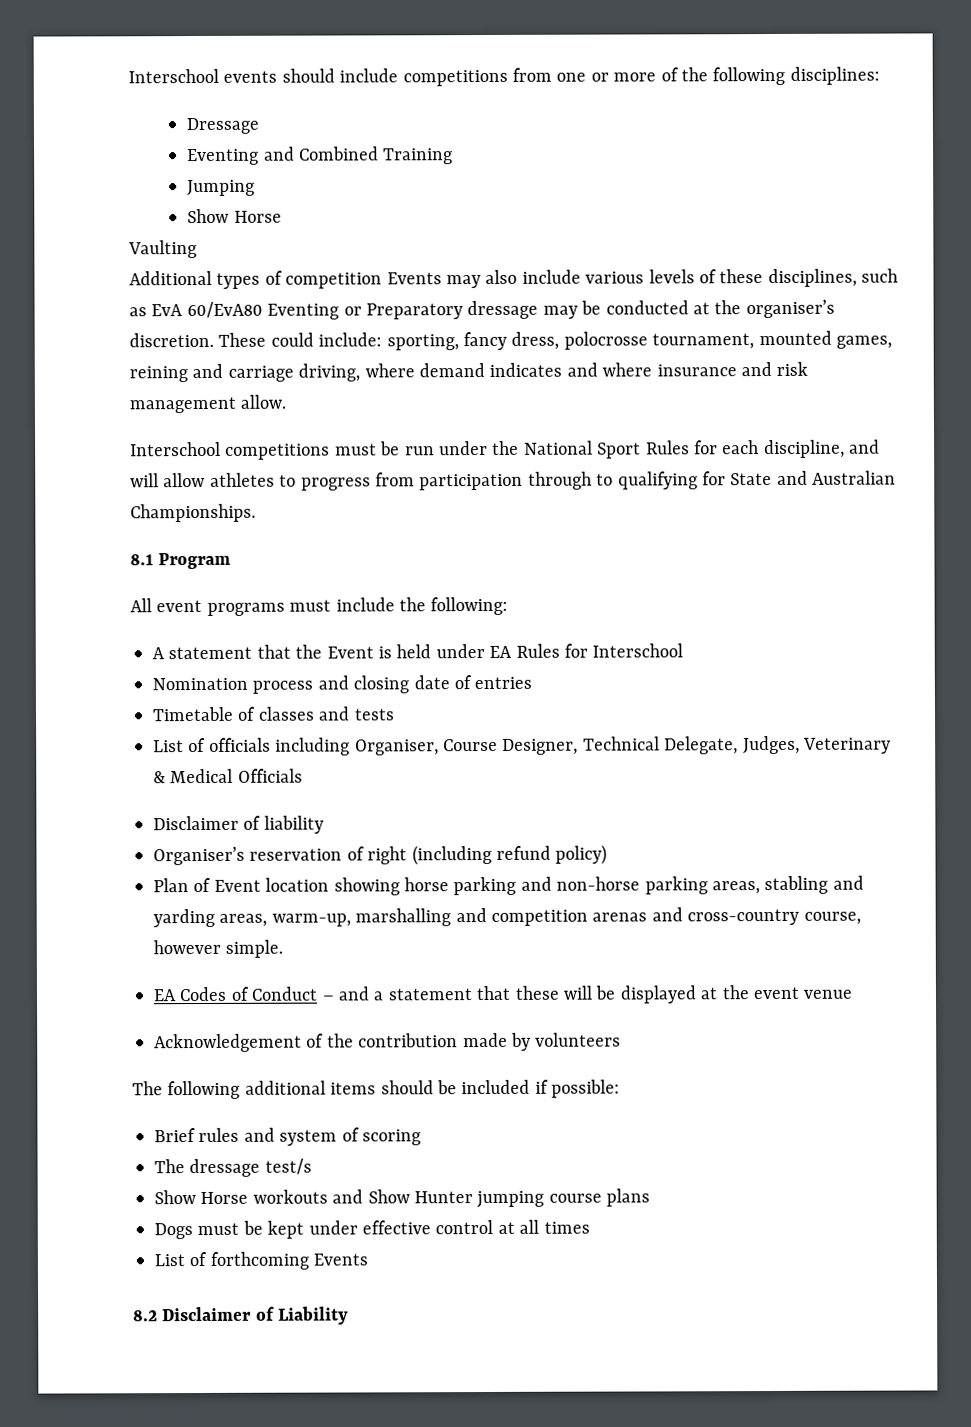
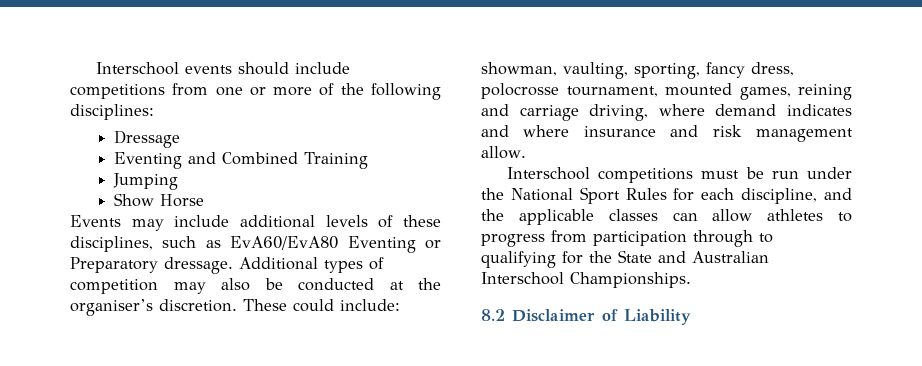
- Vaulting
- Additional types of competition Events may also include various levels of these disciplines, such as EvA 60/EvA80 Eventing or Preparatory dressage may be conducted at the organiser’s discretion.
+ Events may include additional levels of these disciplines, such as EvA60/EvA80 Eventing or Preparatory dressage. Additional types of competition may also be conducted at the organiser’s discretion.
- These could include: sporting, fancy dress, polocrosse tournament, mounted games, reining and carriage driving, where demand indicates and where insurance and risk management allow.
+ These could include: showman, vaulting, sporting, fancy dress, polocrosse tournament, mounted games, reining and carriage driving, where demand indicates and where insurance and risk management allow.
- Interschool competitions must be run under the National Sport Rules for each discipline, and will allow athletes to progress from participation through to qualifying for State and Australian Championships.
+ Interschool competitions must be run under the National Sport Rules for each discipline, and the applicable classes can allow athletes to progress from participation through to qualifying for the State and Australian Interschool Championships.
- 8.1 Program
- All event programs must include the following:
- A statement that the Event is held under EA Rules for Interschool
- Nomination process and closing date of entries
- Timetable of classes and tests
- List of officials including Organiser, Course Designer, Technical Delegate, Judges, Veterinary & Medical Officials
- Disclaimer of liability
- Organiser’s reservation of right (including refund policy)
- Plan of Event location showing horse parking and non-horse parking areas, stabling and yarding areas, warm-up, marshalling and competition arenas and cross-country course, however simple.
- EA Codes of Conduct – and a statement that these will be displayed at the event venue
- Acknowledgement of the contribution made by volunteers
- The following additional items should be included if possible:
- Brief rules and system of scoring
- The dressage test/s
- Show Horse workouts and Show Hunter jumping course plans
- Dogs must be kept under effective control at all times
- List of forthcoming Events

